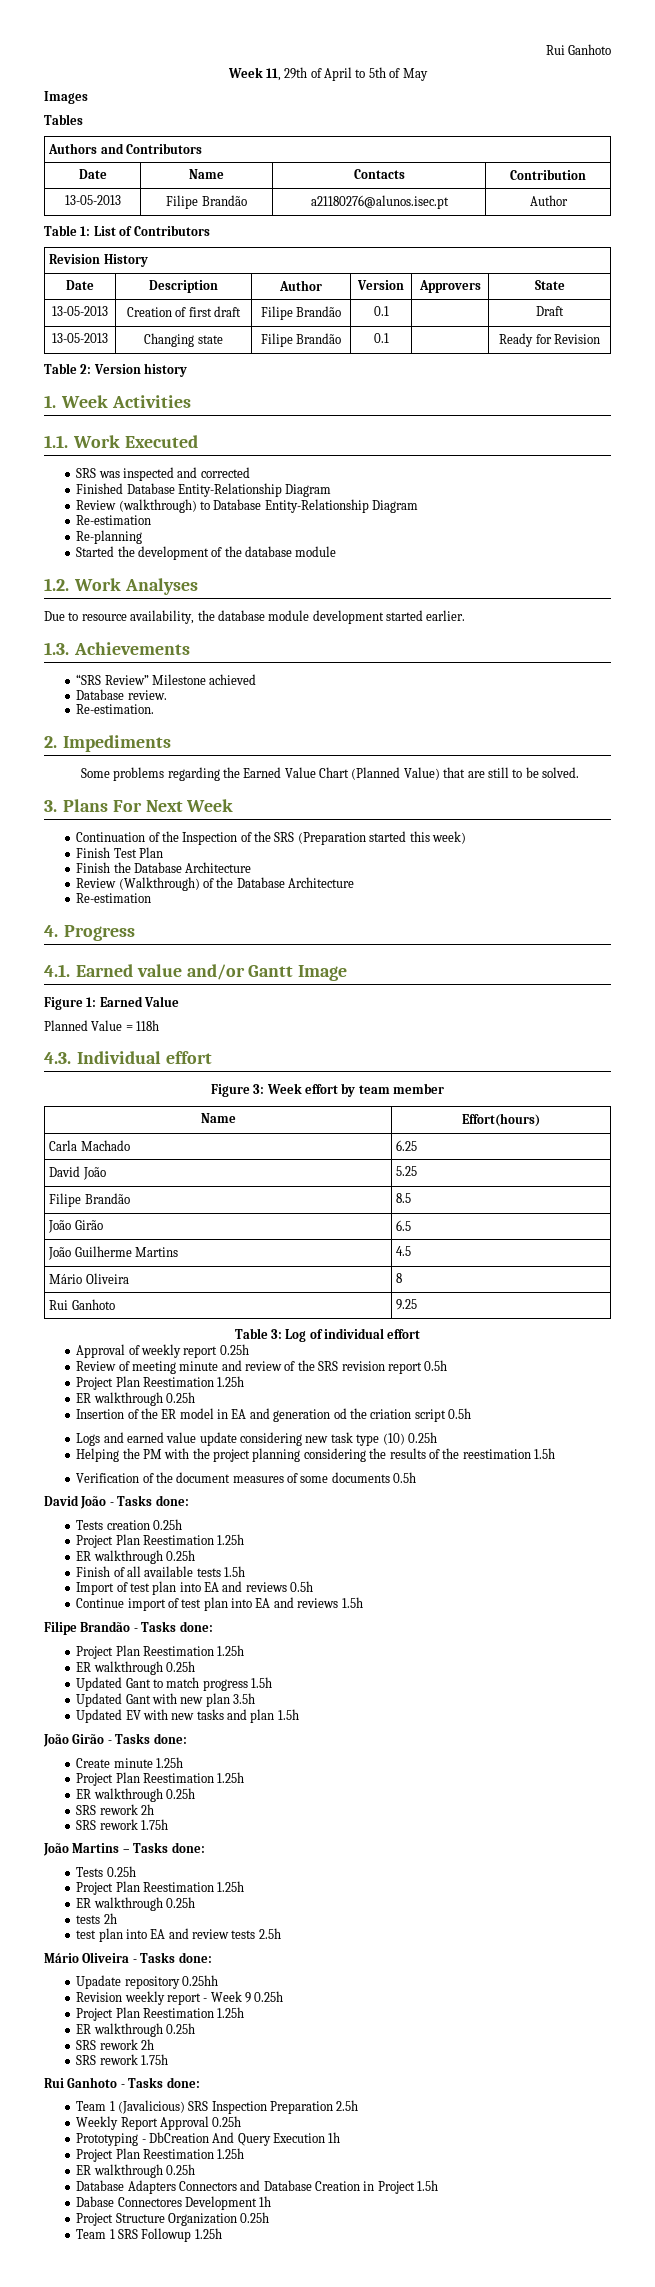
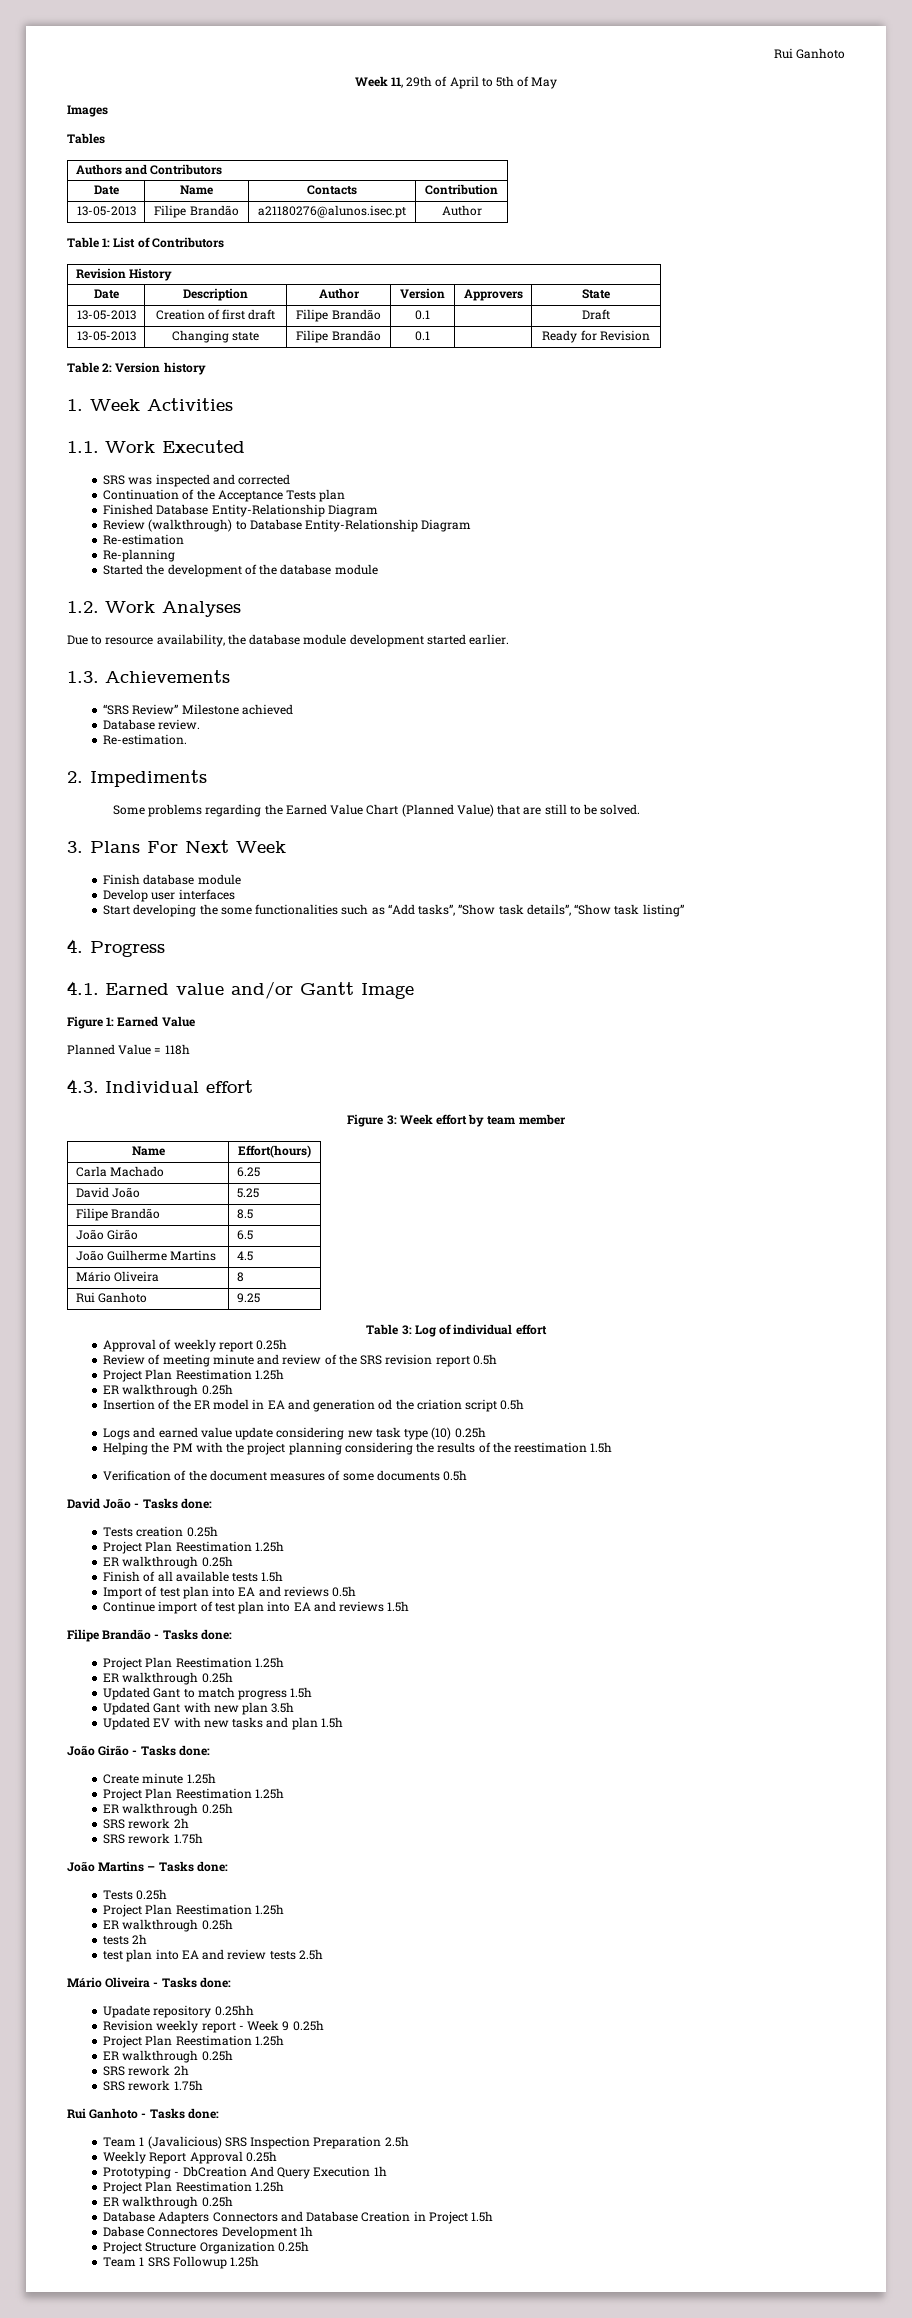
+ Continuation of the Acceptance Tests plan
- Continuation of the Inspection of the SRS (Preparation started this week)
- Finish Test Plan
- Finish the Database Architecture
- Review (Walkthrough) of the Database Architecture
- Re-estimation
+ Finish database module
+ Develop user interfaces
+ Start developing the some functionalities such as “Add tasks”, ”Show task details”, “Show task listing”

